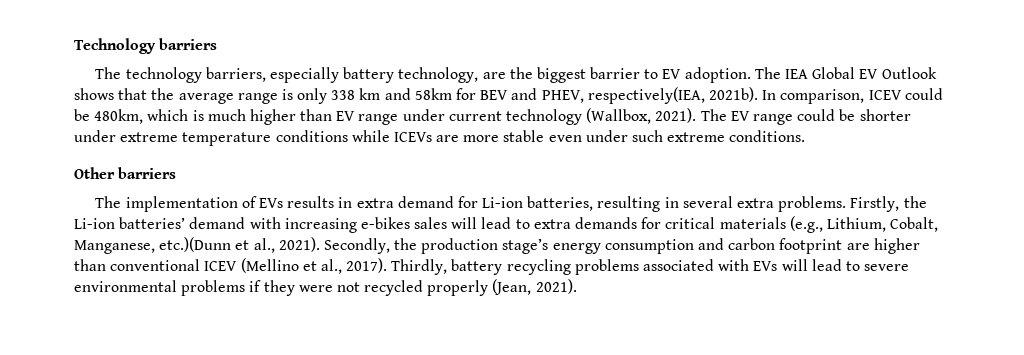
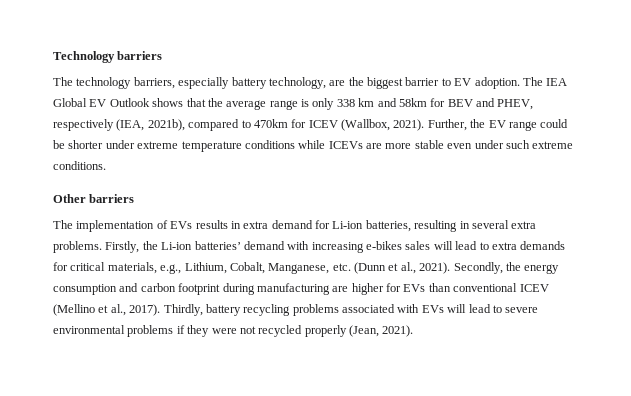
- The IEA Global EV Outlook shows that the average range is only 338 km and 58km for BEV and PHEV, respectively(IEA, 2021b). In comparison, ICEV could be 480km, which is much higher than EV range under current technology (Wallbox, 2021). The EV range could be shorter under extreme temperature conditions while ICEVs are more stable even under such extreme conditions.
+ The IEA Global EV Outlook shows that the average range is only 338 km and 58km for BEV and PHEV, respectively (IEA, 2021b), compared to 470km for ICEV (Wallbox, 2021). Further, the EV range could be shorter under extreme temperature conditions while ICEVs are more stable even under such extreme conditions.
- Firstly, the Li-ion batteries’ demand with increasing e-bikes sales will lead to extra demands for critical materials (e.g., Lithium, Cobalt, Manganese, etc.)(Dunn et al., 2021).
+ Firstly, the Li-ion batteries’ demand with increasing e-bikes sales will lead to extra demands for critical materials, e.g., Lithium, Cobalt, Manganese, etc. (Dunn et al., 2021).
- Secondly, the production stage’s energy consumption and carbon footprint are higher than conventional ICEV (Mellino et al., 2017).
+ Secondly, the energy consumption and carbon footprint during manufacturing are higher for EVs than conventional ICEV (Mellino et al., 2017).

